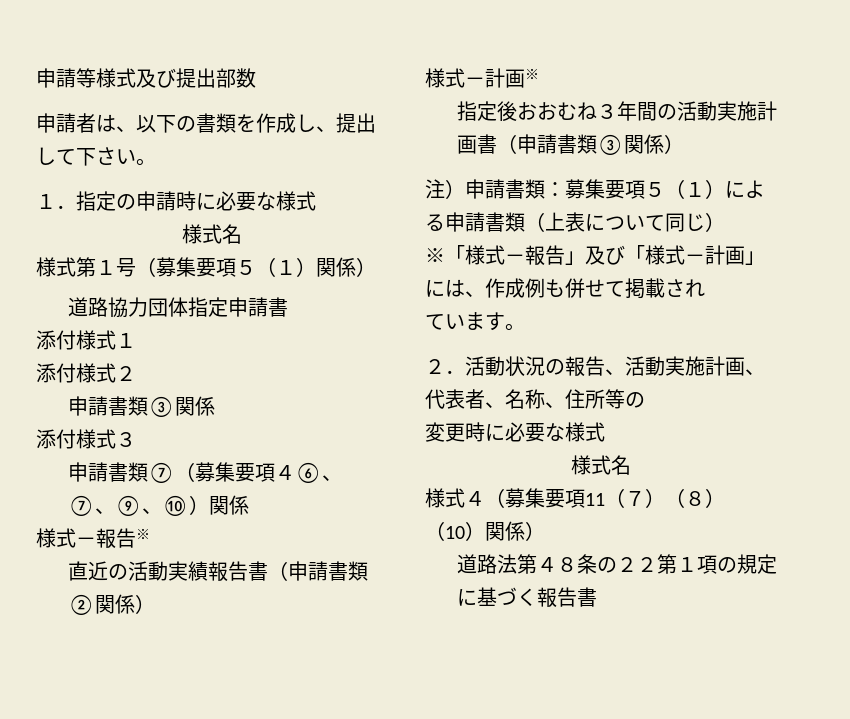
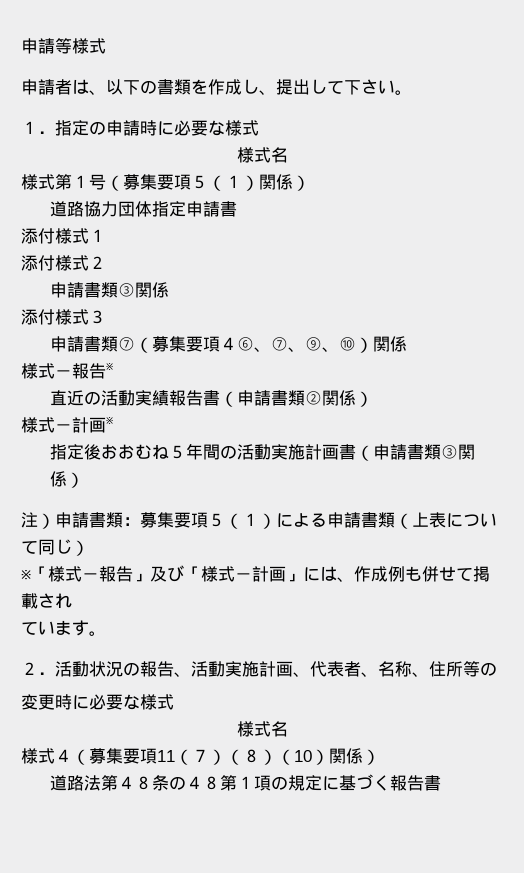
- 申請等様式及び提出部数
+ 申請等様式
- 指定後おおむね３年間の活動実施計画書（申請書類③関係）
+ 指定後おおむね５年間の活動実施計画書（申請書類③関係）
- 道路法第４８条の２２第１項の規定に基づく報告書
+ 道路法第４８条の４８第１項の規定に基づく報告書

